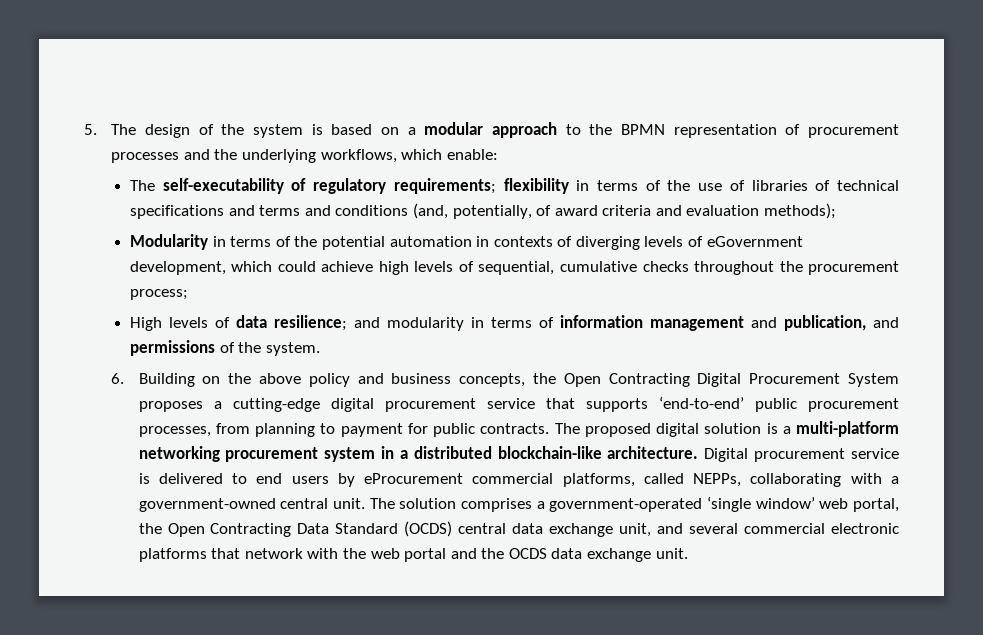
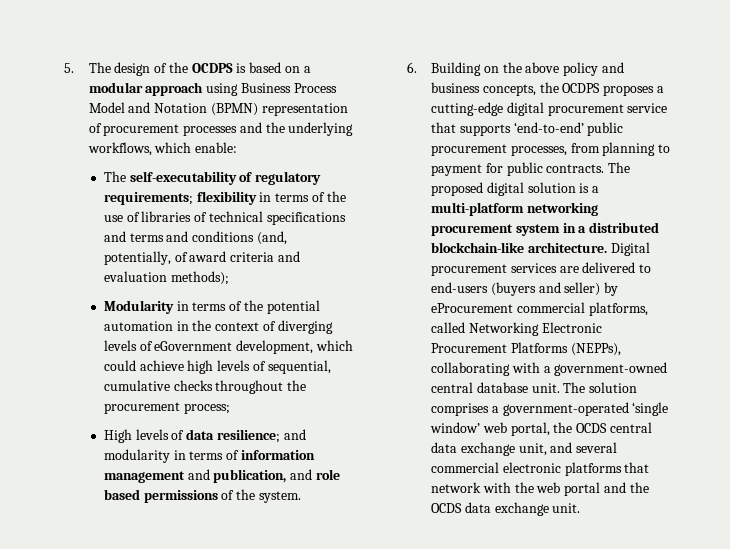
- 5. The design of the system is based on a modular approach to the BPMN representation of procurement processes and the underlying workflows, which enable:
+ 5. The design of the OCDPS is based on a modular approach using Business Process Model and Notation (BPMN) representation of procurement processes and the underlying workflows, which enable:
- Modularity in terms of the potential automation in contexts of diverging levels of eGovernment development, which could achieve high levels of sequential, cumulative checks throughout the procurement process;
+ Modularity in terms of the potential automation in the context of diverging levels of eGovernment development, which could achieve high levels of sequential, cumulative checks throughout the procurement process;
- High levels of data resilience; and modularity in terms of information management and publication, and permissions of the system.
+ High levels of data resilience; and modularity in terms of information management and publication, and role based permissions of the system.
- 6. Building on the above policy and business concepts, the Open Contracting Digital Procurement System proposes a cutting-edge digital procurement service that supports ‘end-to-end’ public procurement processes, from planning to payment for public contracts.
+ 6. Building on the above policy and business concepts, the OCDPS proposes a cutting-edge digital procurement service that supports ‘end-to-end’ public procurement processes, from planning to payment for public contracts.
- Digital procurement service is delivered to end users by eProcurement commercial platforms, called NEPPs, collaborating with a government-owned central unit.
+ Digital procurement services are delivered to end-users (buyers and seller) by eProcurement commercial platforms, called Networking Electronic Procurement Platforms (NEPPs), collaborating with a government-owned central database unit.
- The solution comprises a government-operated ‘single window’ web portal, the Open Contracting Data Standard (OCDS) central data exchange unit, and several commercial electronic platforms that network with the web portal and the OCDS data exchange unit.
+ The solution comprises a government-operated ‘single window’ web portal, the OCDS central data exchange unit, and several commercial electronic platforms that network with the web portal and the OCDS data exchange unit.

